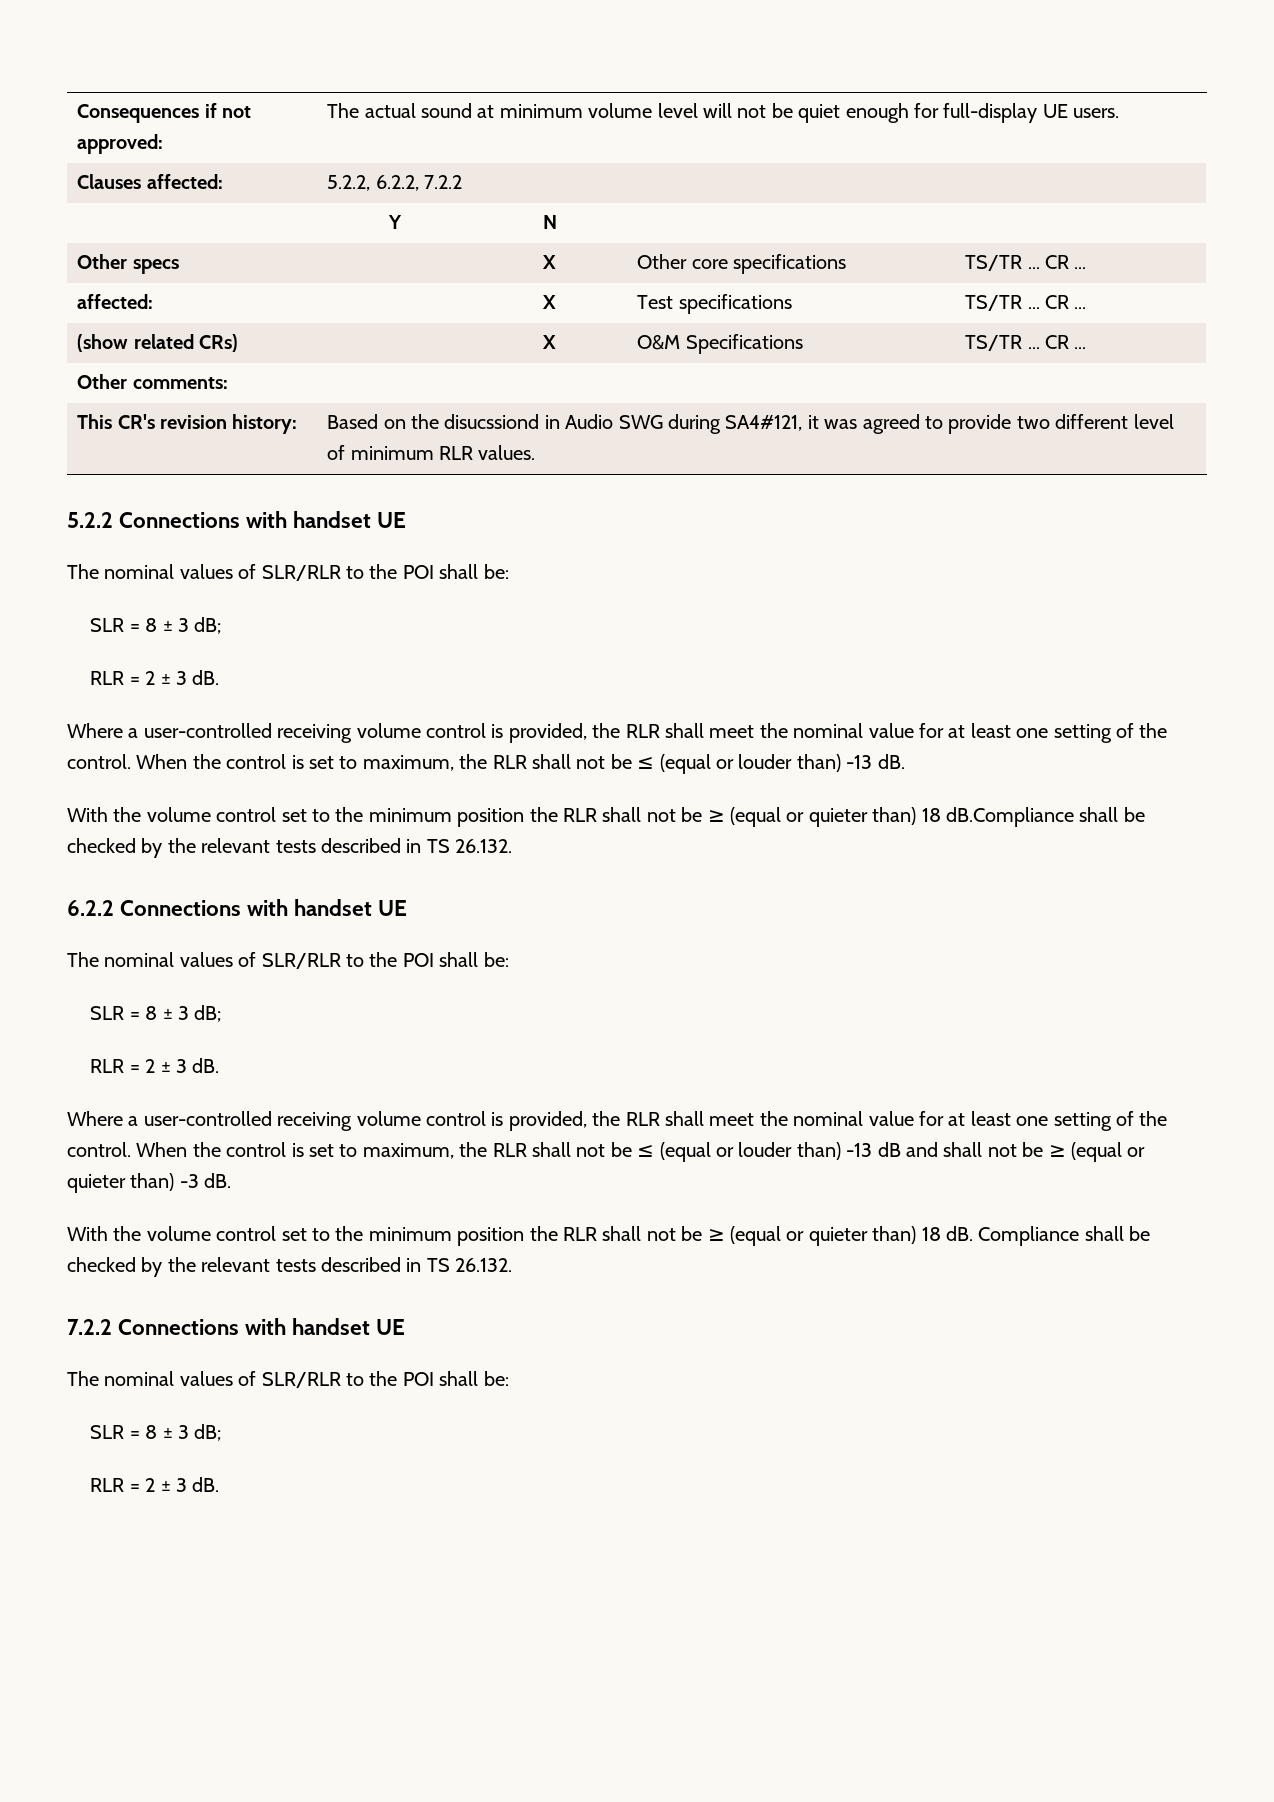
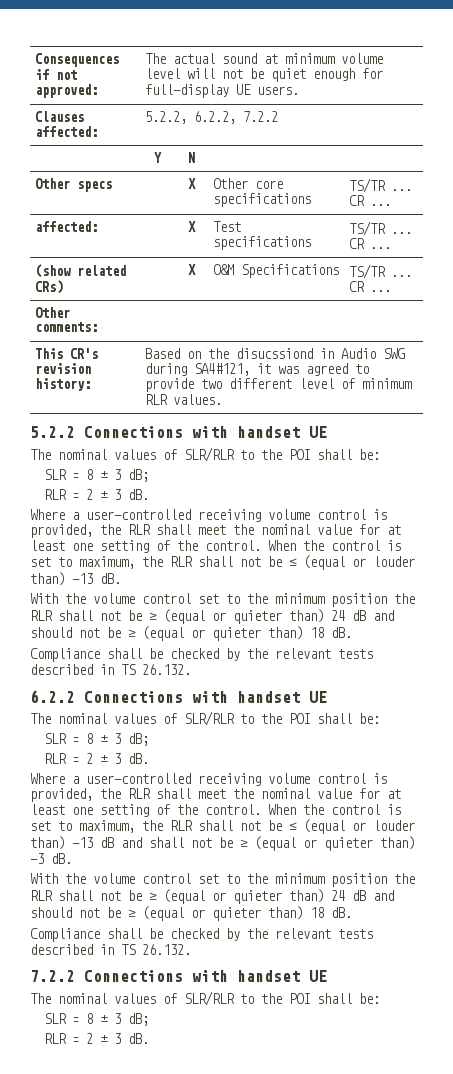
  When the control is set to maximum, the RLR shall not be ≤ (equal or louder than) -13 dB.
- With the volume control set to the minimum position the RLR shall not be ≥ (equal or quieter than) 18 dB.Compliance shall be checked by the relevant tests described in TS 26.132.
+ With the volume control set to the minimum position the RLR shall not be ≥ (equal or quieter than) 24 dB and should not be ≥ (equal or quieter than) 18 dB.
+ Compliance shall be checked by the relevant tests described in TS 26.132.
  When the control is set to maximum, the RLR shall not be ≤ (equal or louder than) -13 dB and shall not be ≥ (equal or quieter than) -3 dB.
- With the volume control set to the minimum position the RLR shall not be ≥ (equal or quieter than) 18 dB. Compliance shall be checked by the relevant tests described in TS 26.132.
+ With the volume control set to the minimum position the RLR shall not be ≥ (equal or quieter than) 24 dB and should not be ≥ (equal or quieter than) 18 dB.
+ Compliance shall be checked by the relevant tests described in TS 26.132.

